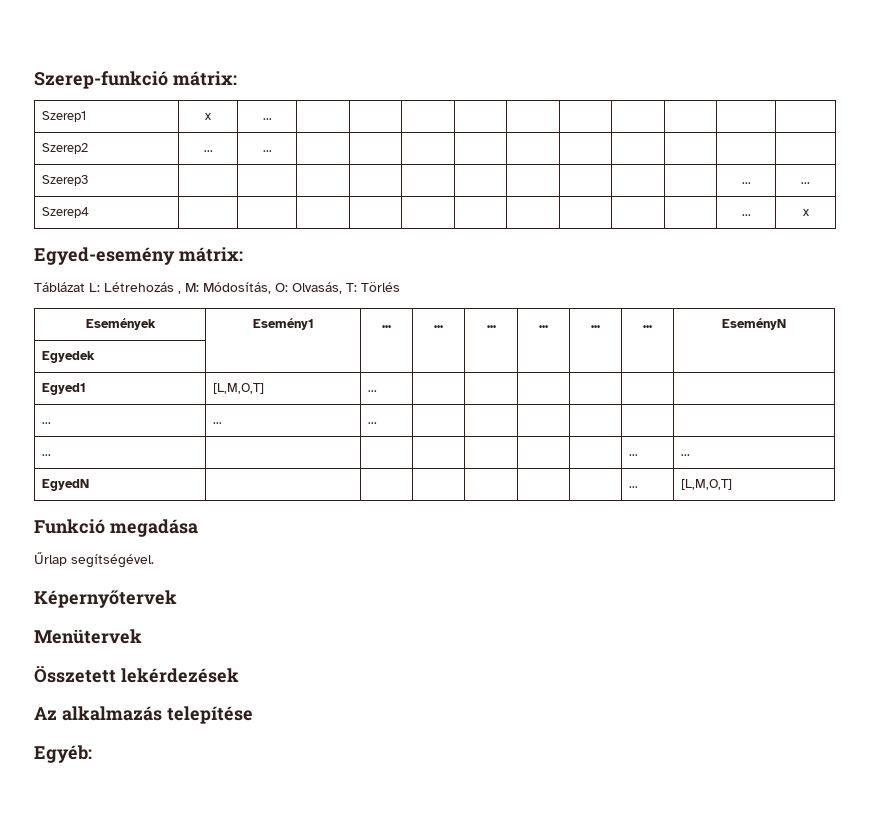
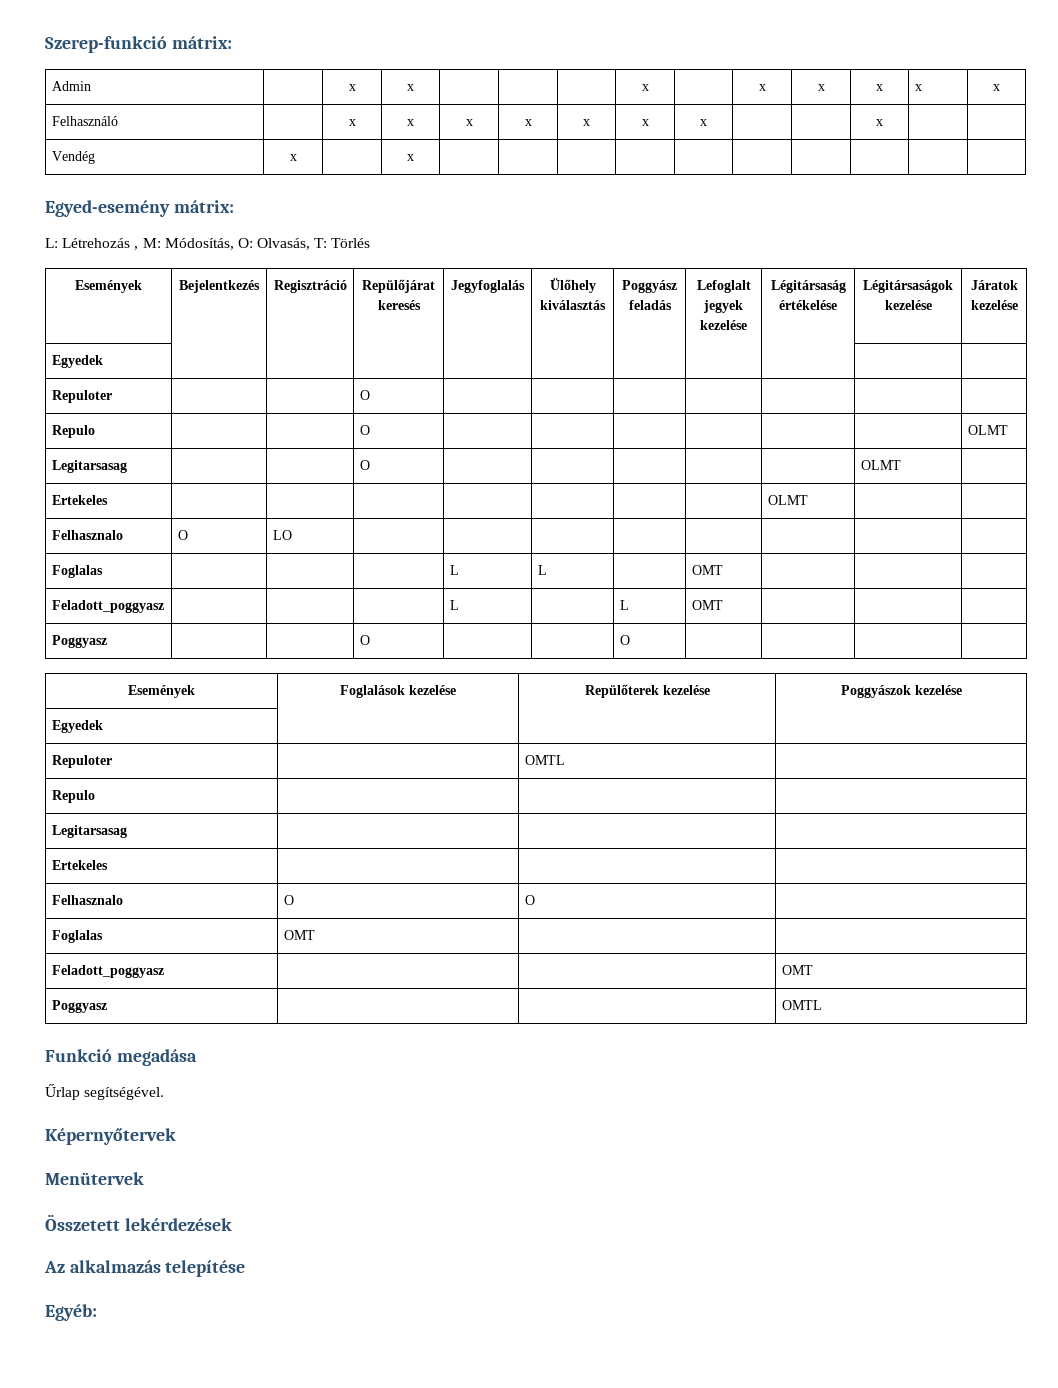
- Szerep1 | x | ... | | | | | | | | | |
- Szerep2 | ... | ... | | | | | | | | | |
- Szerep3 | | | | | | | | | | | ... | ...
- Szerep4 | | | | | | | | | | | ... | x
+ Admin | | x | x | | | | x | | x | x | x | x | x
+ Felhasználó | | x | x | x | x | x | x | x | | | x | |
+ Vendég | x | | x | | | | | | | | | |
- Táblázat L: Létrehozás , M: Módosítás, O: Olvasás, T: Törlés
+ L: Létrehozás , M: Módosítás, O: Olvasás, T: Törlés
- Események | Esemény1 | ... | ... | ... | ... | ... | ... | EseményN
- Egyedek | | | | | | | |
- Egyed1 | [L,M,O,T] | ... | | | | | |
- ... | ... | ... | | | | | |
- ... | | | | | | | ... | ...
- EgyedN | | | | | | | ... | [L,M,O,T]
+ Események | Bejelentkezés | Regisztráció | Repülőjárat keresés | Jegyfoglalás | Ülőhely kiválasztás | Poggyász feladás | Lefoglalt jegyek kezelése | Légitársaság értékelése | Légitársaságok kezelése | Járatok kezelése
+ Egyedek | | | | | | | | | |
+ Repuloter | | | O | | | | | | |
+ Repulo | | | O | | | | | | | OLMT
+ Legitarsasag | | | O | | | | | | OLMT |
+ Ertekeles | | | | | | | | OLMT | |
+ Felhasznalo | O | LO | | | | | | | |
+ Foglalas | | | | L | L | | OMT | | |
+ Feladott_poggyasz | | | | L | | L | OMT | | |
+ Poggyasz | | | O | | | O | | | |
+ Események | Foglalások kezelése | Repülőterek kezelése | Poggyászok kezelése
+ Egyedek | | |
+ Repuloter | | OMTL |
+ Repulo | | |
+ Legitarsasag | | |
+ Ertekeles | | |
+ Felhasznalo | O | O |
+ Foglalas | OMT | |
+ Feladott_poggyasz | | | OMT
+ Poggyasz | | | OMTL

